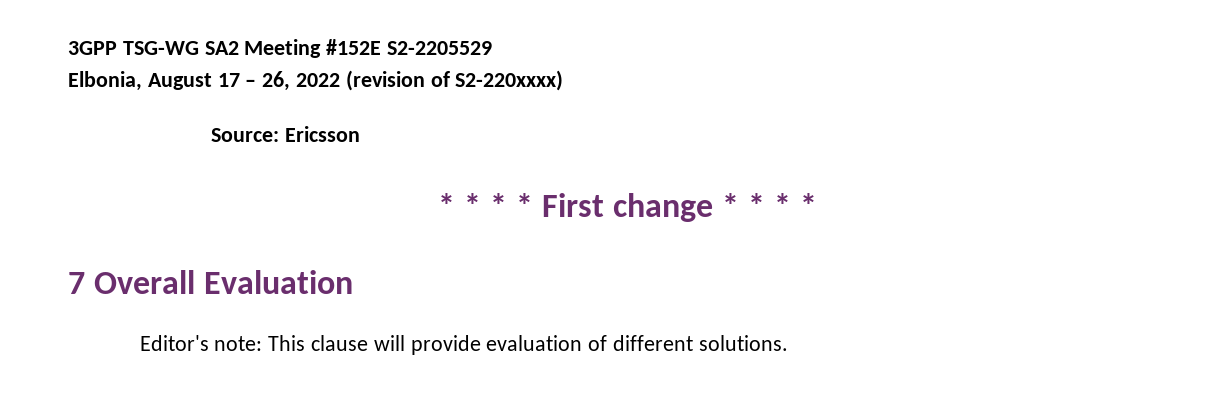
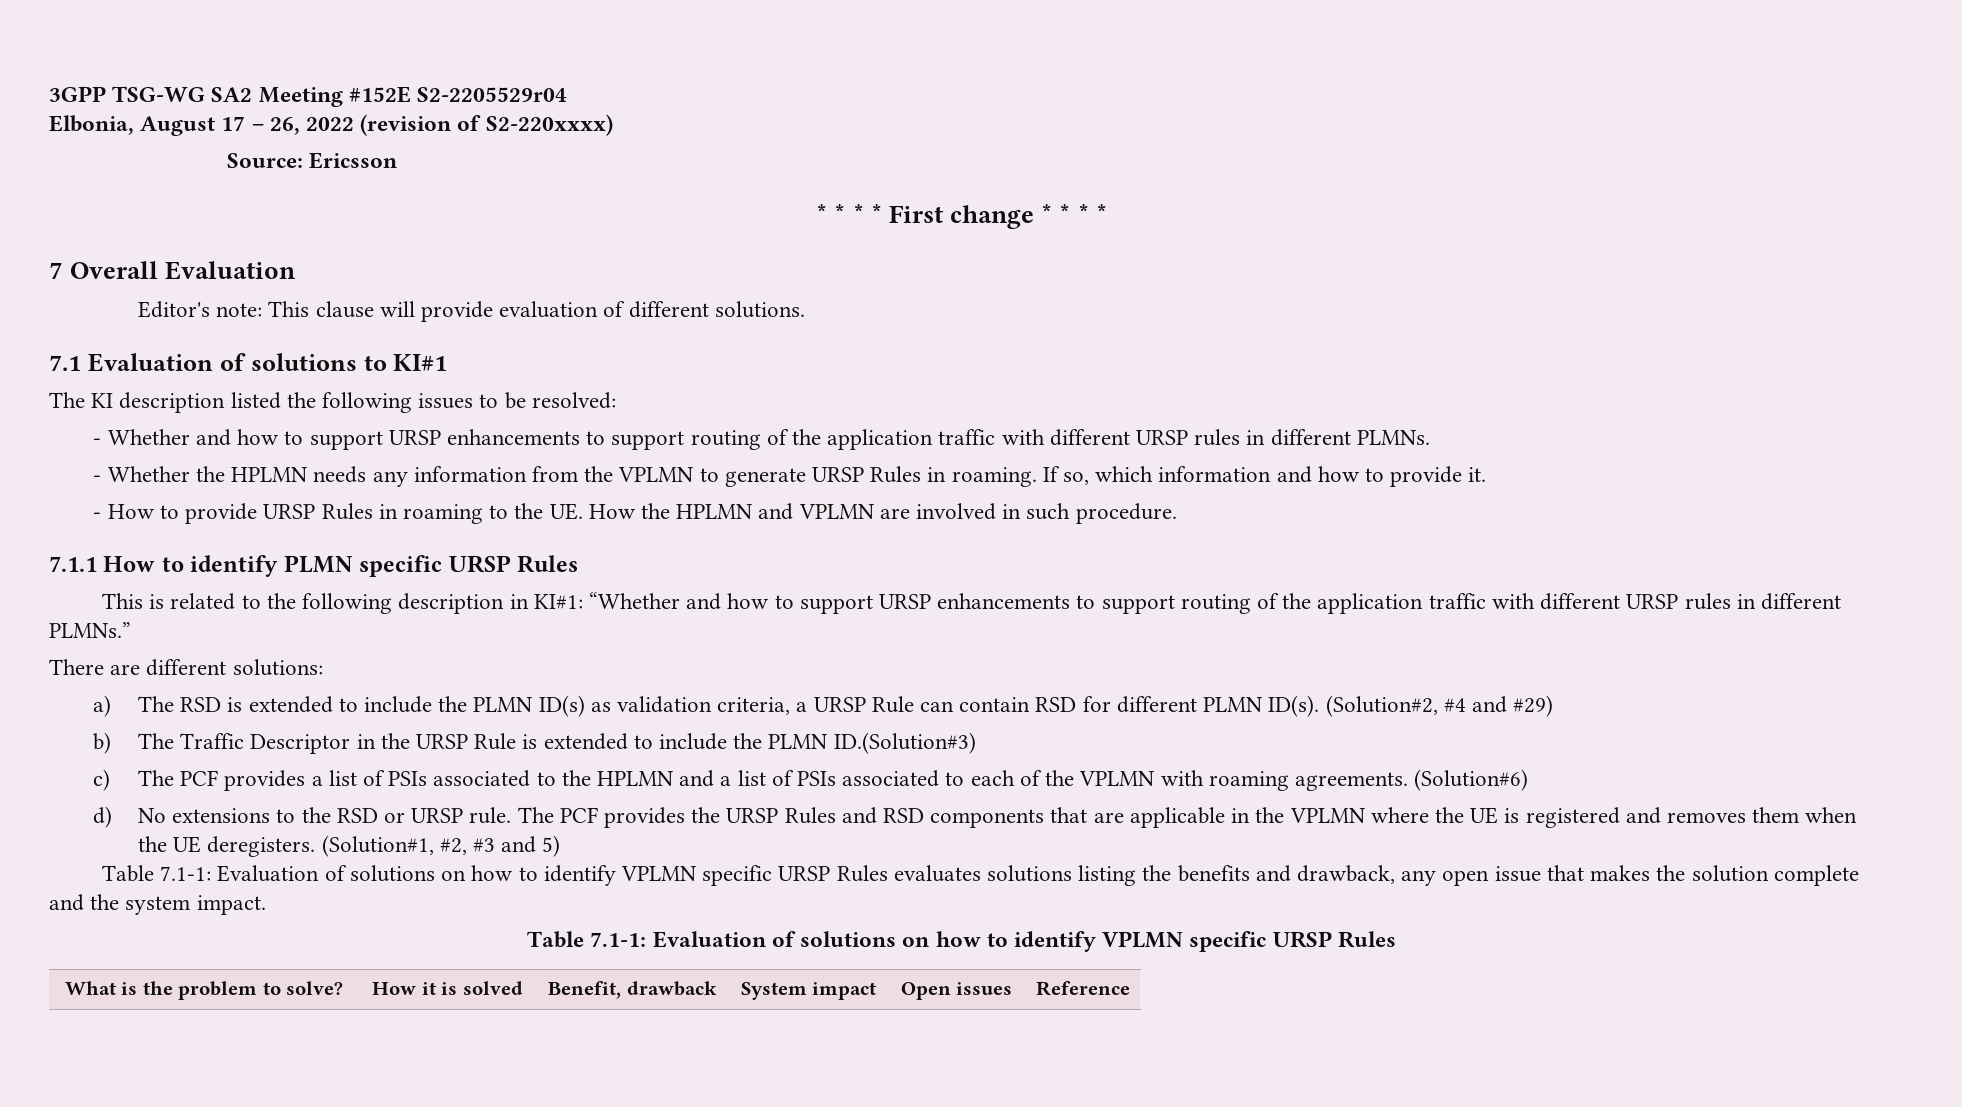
- 3GPP TSG-WG SA2 Meeting #152E S2-2205529
+ 3GPP TSG-WG SA2 Meeting #152E S2-2205529r04
+ 7.1 Evaluation of solutions to KI#1
+ The KI description listed the following issues to be resolved:
+ - Whether and how to support URSP enhancements to support routing of the application traffic with different URSP rules in different PLMNs.
+ - Whether the HPLMN needs any information from the VPLMN to generate URSP Rules in roaming. If so, which information and how to provide it.
+ - How to provide URSP Rules in roaming to the UE. How the HPLMN and VPLMN are involved in such procedure.
+ 7.1.1 How to identify PLMN specific URSP Rules
+ This is related to the following description in KI#1: “Whether and how to support URSP enhancements to support routing of the application traffic with different URSP rules in different PLMNs.”
+ There are different solutions:
+ a) The RSD is extended to include the PLMN ID(s) as validation criteria, a URSP Rule can contain RSD for different PLMN ID(s). (Solution#2, #4 and #29)
+ b) The Traffic Descriptor in the URSP Rule is extended to include the PLMN ID.(Solution#3)
+ c) The PCF provides a list of PSIs associated to the HPLMN and a list of PSIs associated to each of the VPLMN with roaming agreements. (Solution#6)
+ d) No extensions to the RSD or URSP rule. The PCF provides the URSP Rules and RSD components that are applicable in the VPLMN where the UE is registered and removes them when the UE deregisters. (Solution#1, #2, #3 and 5)
+ Table 7.1-1: Evaluation of solutions on how to identify VPLMN specific URSP Rules evaluates solutions listing the benefits and drawback, any open issue that makes the solution complete and the system impact.
+ Table 7.1-1: Evaluation of solutions on how to identify VPLMN specific URSP Rules
+ What is the problem to solve? | How it is solved | Benefit, drawback | System impact | Open issues | Reference

